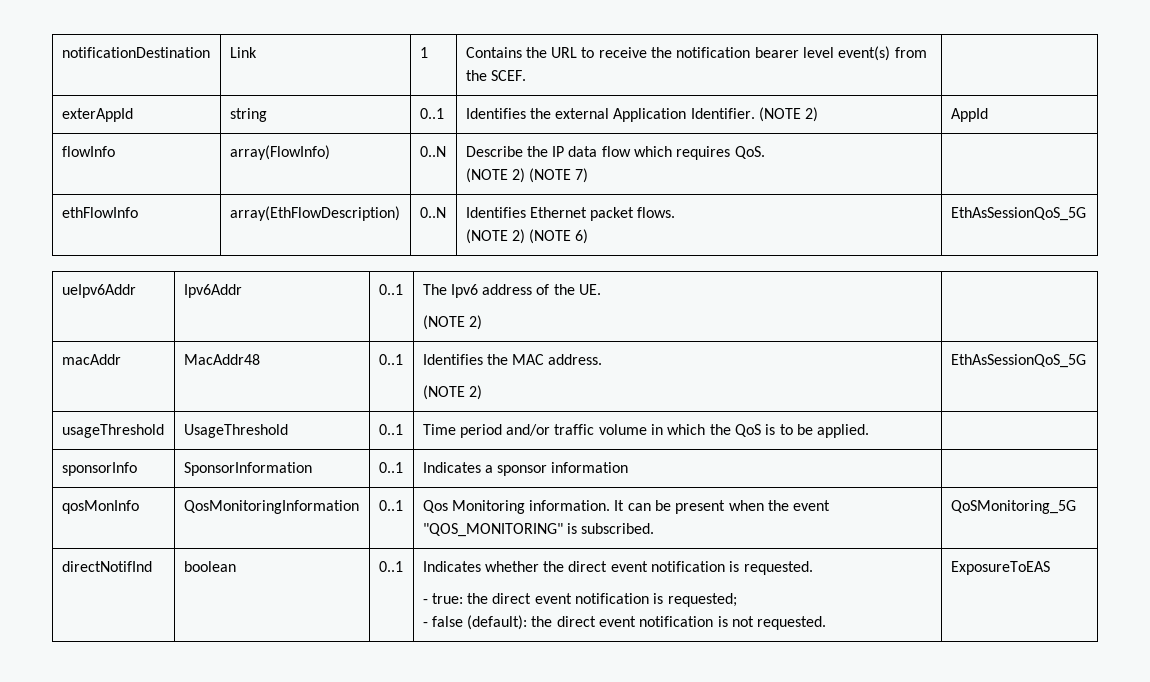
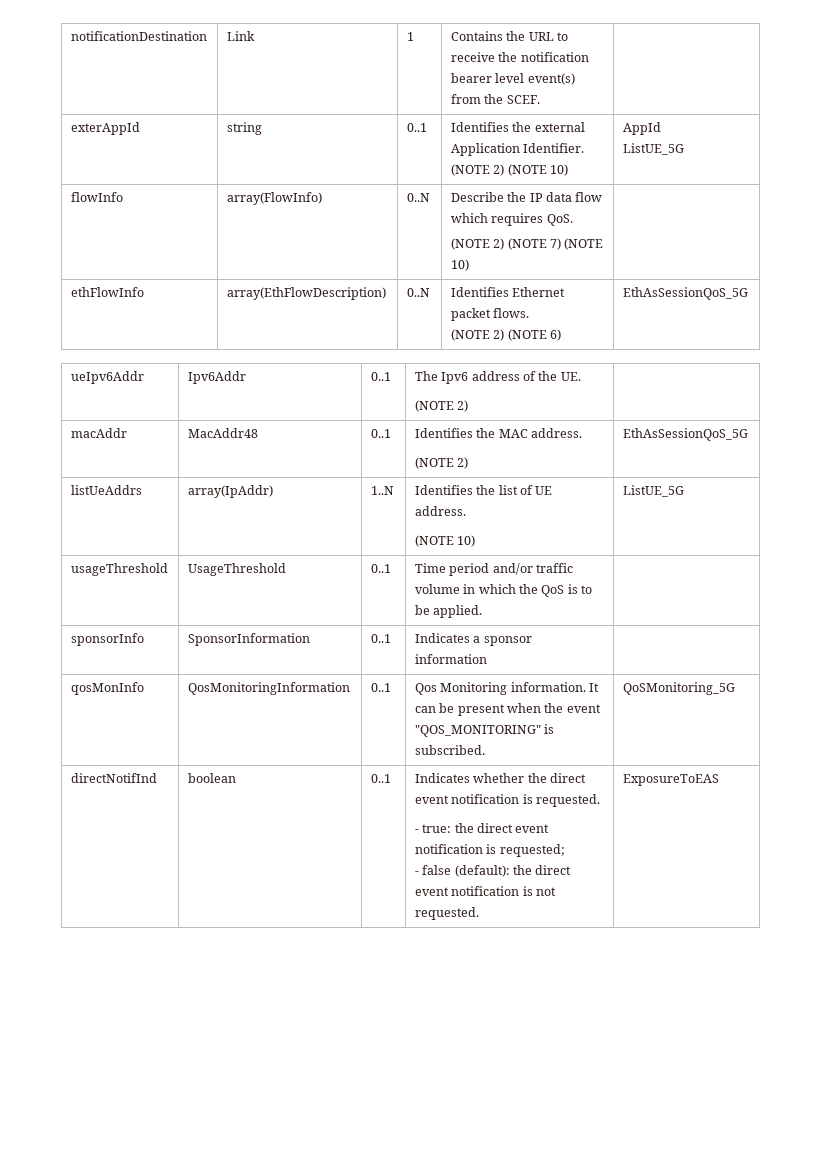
- exterAppId | string | 0..1 | Identifies the external Application Identifier. (NOTE 2) | AppId
+ exterAppId | string | 0..1 | Identifies the external Application Identifier. (NOTE 2) (NOTE 10) | AppId
+ ListUE_5G
  flowInfo | array(FlowInfo) | 0..N | Describe the IP data flow which requires QoS.
- (NOTE 2) (NOTE 7) |
+ (NOTE 2) (NOTE 7) (NOTE 10) |
+ listUeAddrs | array(IpAddr) | 1..N | Identifies the list of UE address.
+ (NOTE 10) | ListUE_5G

